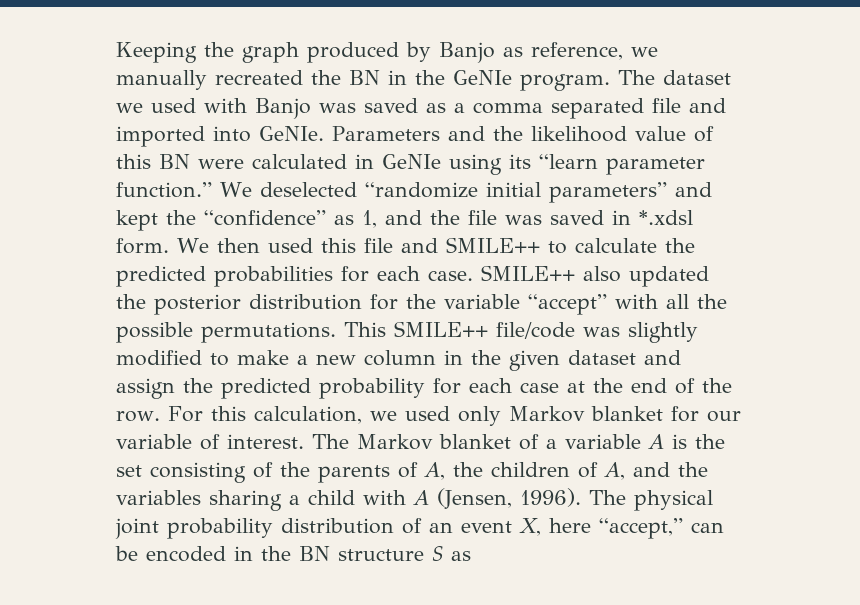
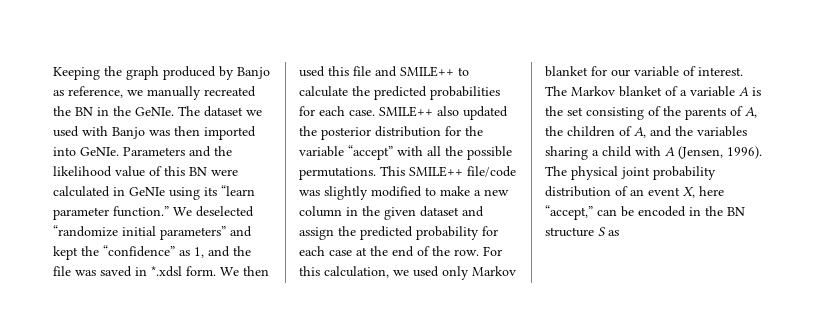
- Keeping the graph produced by Banjo as reference, we manually recreated the BN in the GeNIe program.
+ Keeping the graph produced by Banjo as reference, we manually recreated the BN in the GeNIe.
- The dataset we used with Banjo was saved as a comma separated file and imported into GeNIe.
+ The dataset we used with Banjo was then imported into GeNIe.

